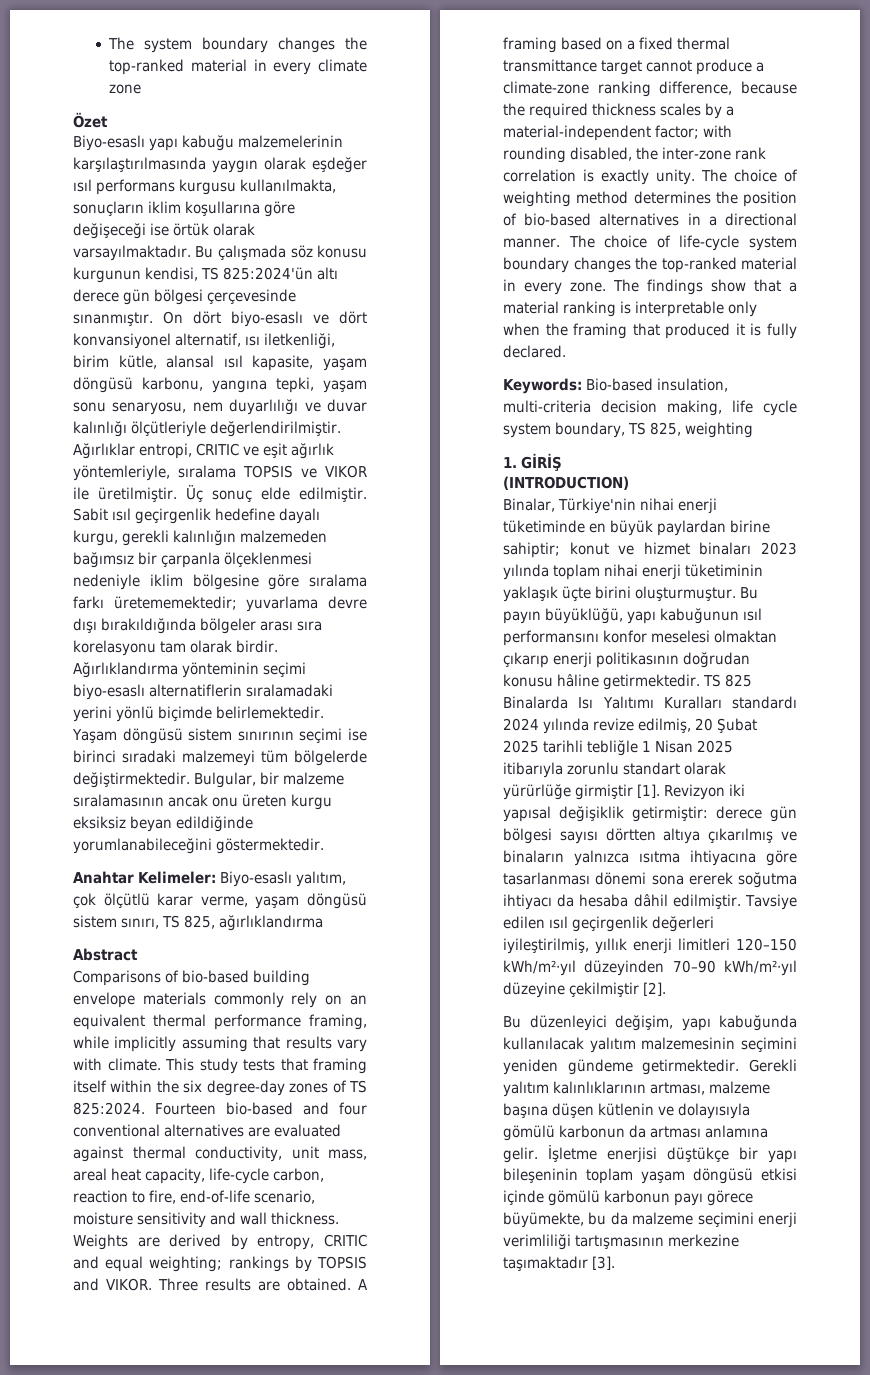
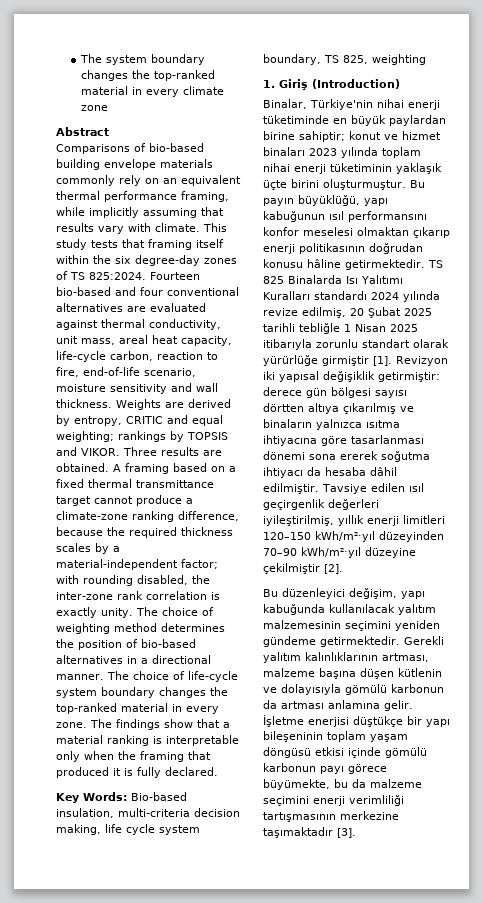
- Özet
- Biyo-esaslı yapı kabuğu malzemelerinin karşılaştırılmasında yaygın olarak eşdeğer ısıl performans kurgusu kullanılmakta, sonuçların iklim koşullarına göre değişeceği ise örtük olarak varsayılmaktadır. Bu çalışmada söz konusu kurgunun kendisi, TS 825:2024'ün altı derece gün bölgesi çerçevesinde sınanmıştır. On dört biyo-esaslı ve dört konvansiyonel alternatif, ısı iletkenliği, birim kütle, alansal ısıl kapasite, yaşam döngüsü karbonu, yangına tepki, yaşam sonu senaryosu, nem duyarlılığı ve duvar kalınlığı ölçütleriyle değerlendirilmiştir. Ağırlıklar entropi, CRITIC ve eşit ağırlık yöntemleriyle, sıralama TOPSIS ve VIKOR ile üretilmiştir. Üç sonuç elde edilmiştir. Sabit ısıl geçirgenlik hedefine dayalı kurgu, gerekli kalınlığın malzemeden bağımsız bir çarpanla ölçeklenmesi nedeniyle iklim bölgesine göre sıralama farkı üretememektedir; yuvarlama devre dışı bırakıldığında bölgeler arası sıra korelasyonu tam olarak birdir. Ağırlıklandırma yönteminin seçimi biyo-esaslı alternatiflerin sıralamadaki yerini yönlü biçimde belirlemektedir. Yaşam döngüsü sistem sınırının seçimi ise birinci sıradaki malzemeyi tüm bölgelerde değiştirmektedir. Bulgular, bir malzeme sıralamasının ancak onu üreten kurgu eksiksiz beyan edildiğinde yorumlanabileceğini göstermektedir.
- Anahtar Kelimeler: Biyo-esaslı yalıtım, çok ölçütlü karar verme, yaşam döngüsü sistem sınırı, TS 825, ağırlıklandırma
- Keywords: Bio-based insulation, multi-criteria decision making, life cycle system boundary, TS 825, weighting
+ Key Words: Bio-based insulation, multi-criteria decision making, life cycle system boundary, TS 825, weighting
- 1. GİRİŞ
- (INTRODUCTION)
+ 1. Giriş (Introduction)

